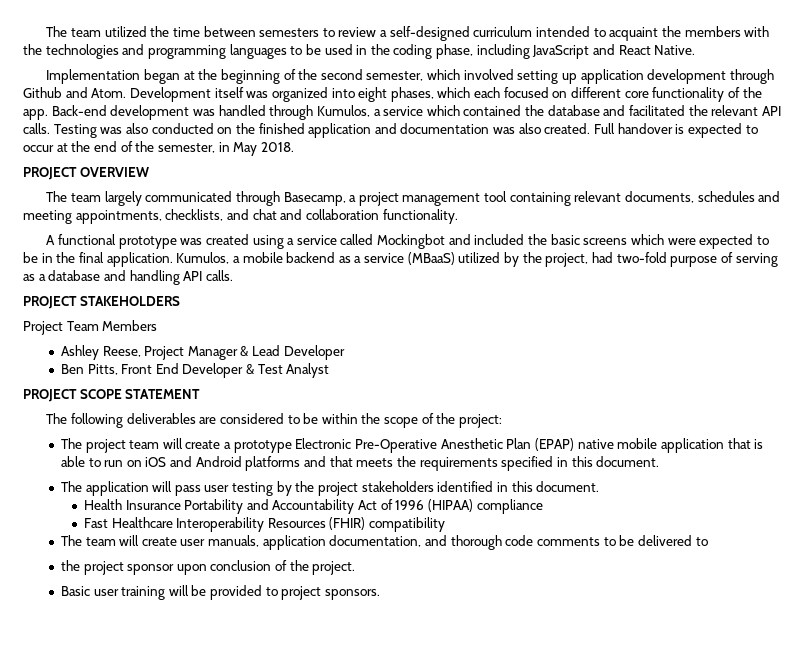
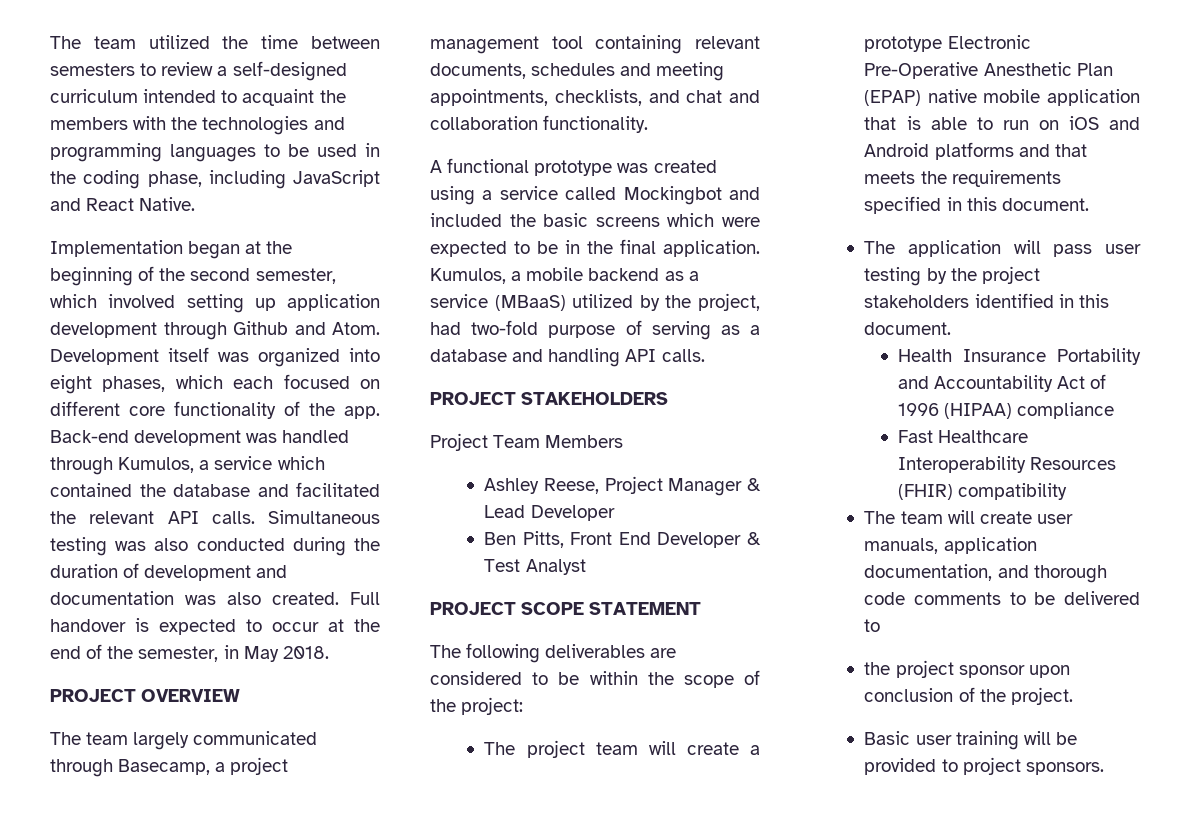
- Testing was also conducted on the finished application and documentation was also created.
+ Simultaneous testing was also conducted during the duration of development and documentation was also created.

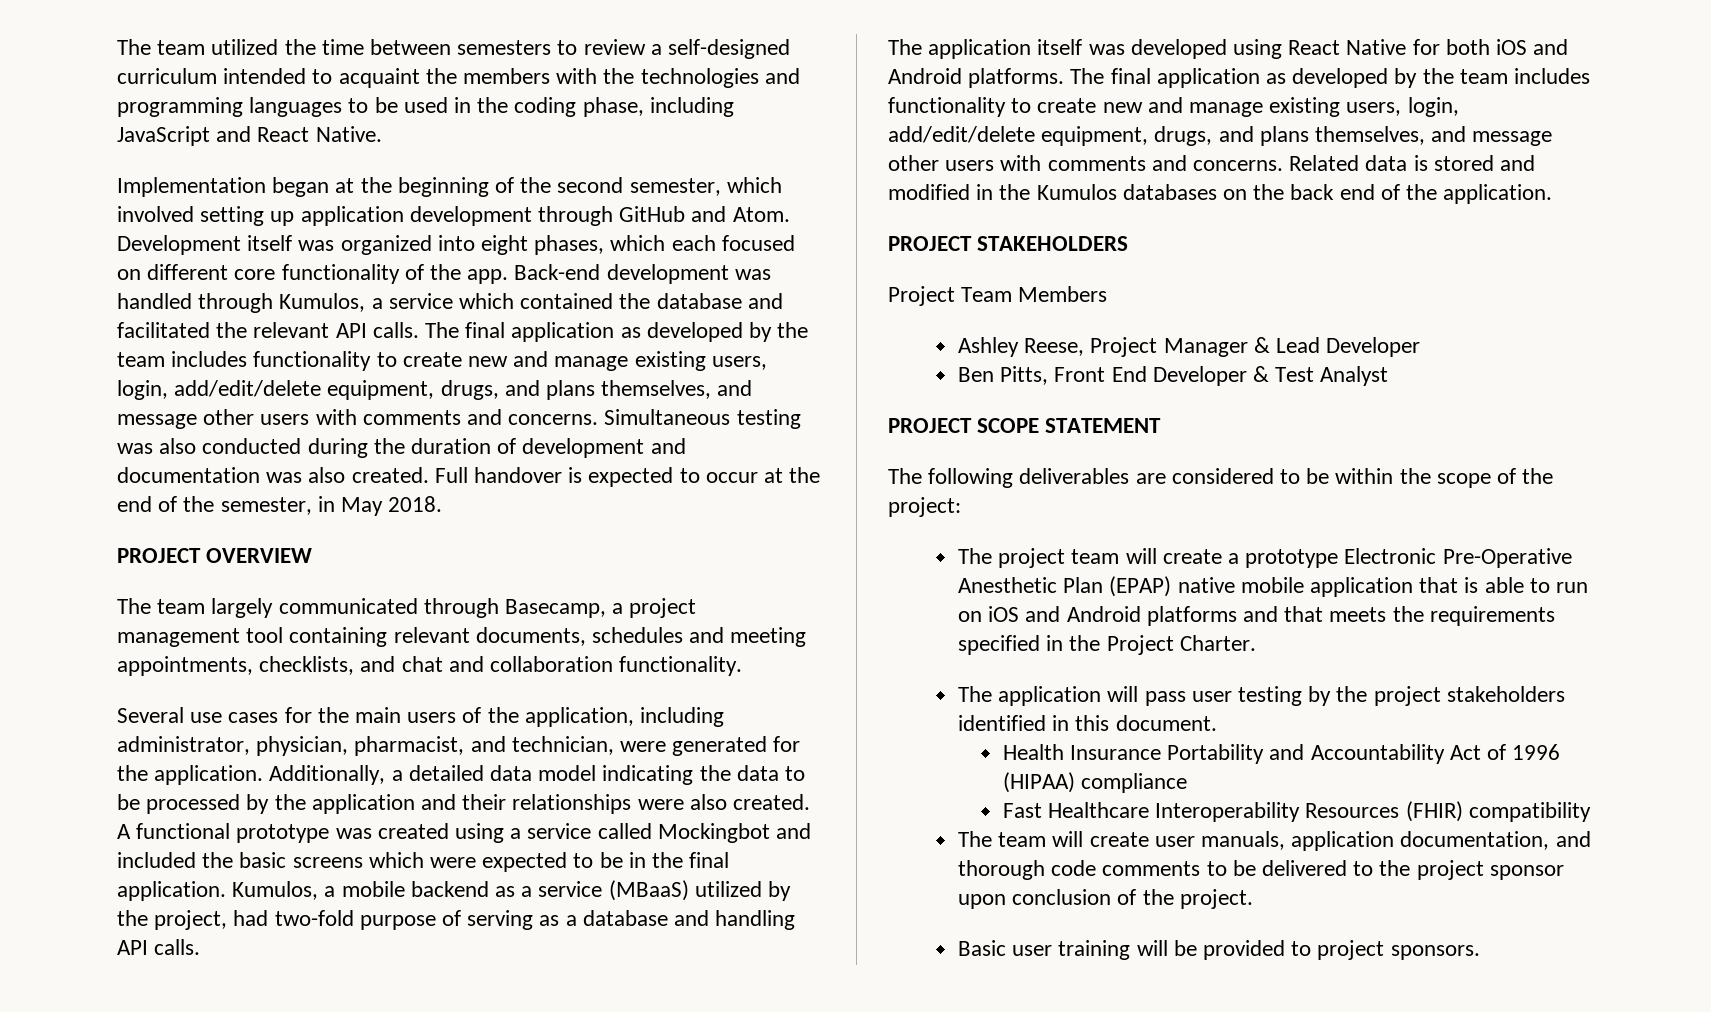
- Implementation began at the beginning of the second semester, which involved setting up application development through Github and Atom.
+ Implementation began at the beginning of the second semester, which involved setting up application development through GitHub and Atom.
- Back-end development was handled through Kumulos, a service which contained the database and facilitated the relevant API calls.
+ Back-end development was handled through Kumulos, a service which contained the database and facilitated the relevant API calls. The final application as developed by the team includes functionality to create new and manage existing users, login, add/edit/delete equipment, drugs, and plans themselves, and message other users with comments and concerns.
+ Several use cases for the main users of the application, including administrator, physician, pharmacist, and technician, were generated for the application. Additionally, a detailed data model indicating the data to be processed by the application and their relationships were also created.
+ The application itself was developed using React Native for both iOS and Android platforms. The final application as developed by the team includes functionality to create new and manage existing users, login, add/edit/delete equipment, drugs, and plans themselves, and message other users with comments and concerns. Related data is stored and modified in the Kumulos databases on the back end of the application.
- The project team will create a prototype Electronic Pre-Operative Anesthetic Plan (EPAP) native mobile application that is able to run on iOS and Android platforms and that meets the requirements specified in this document.
+ The project team will create a prototype Electronic Pre-Operative Anesthetic Plan (EPAP) native mobile application that is able to run on iOS and Android platforms and that meets the requirements specified in the Project Charter.
- The team will create user manuals, application documentation, and thorough code comments to be delivered to
- the project sponsor upon conclusion of the project.
+ The team will create user manuals, application documentation, and thorough code comments to be delivered to the project sponsor upon conclusion of the project.

